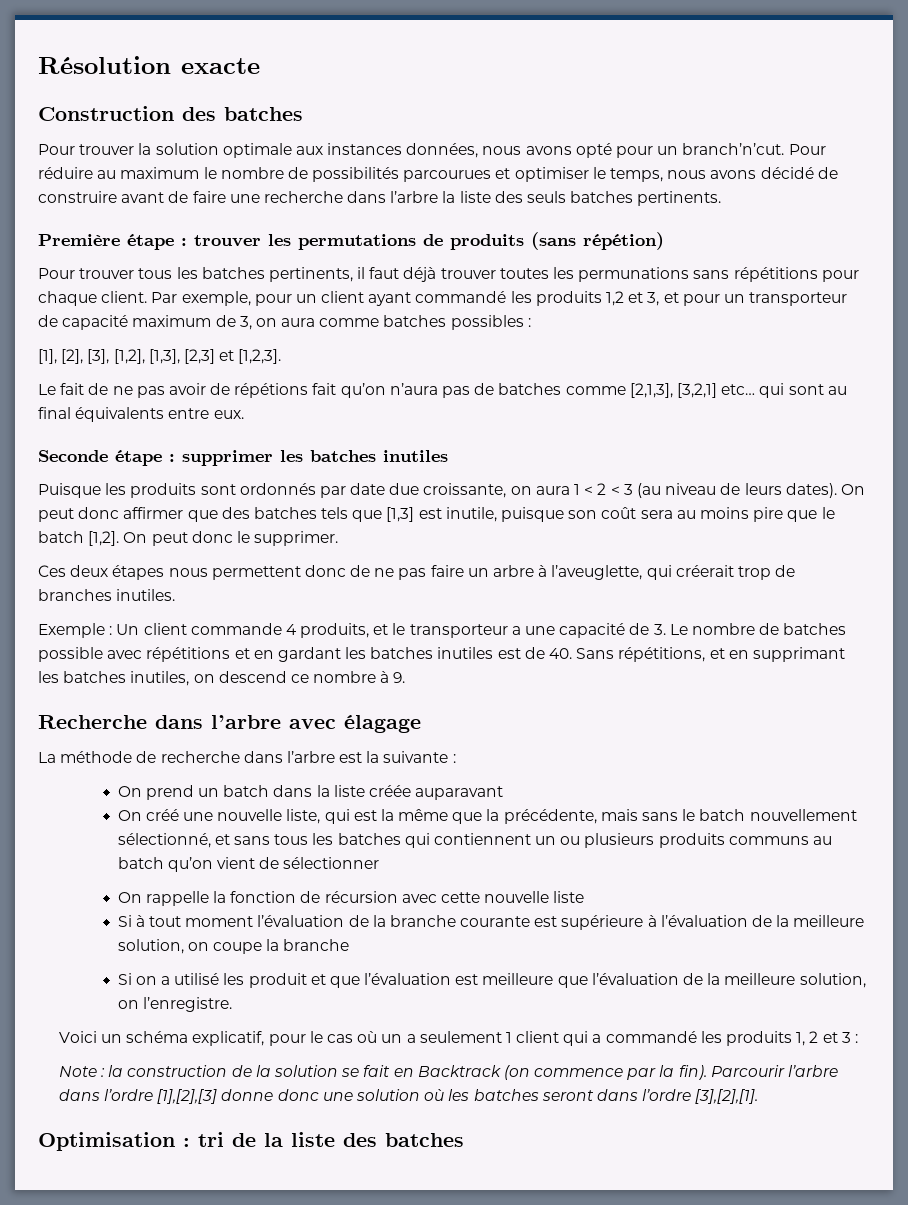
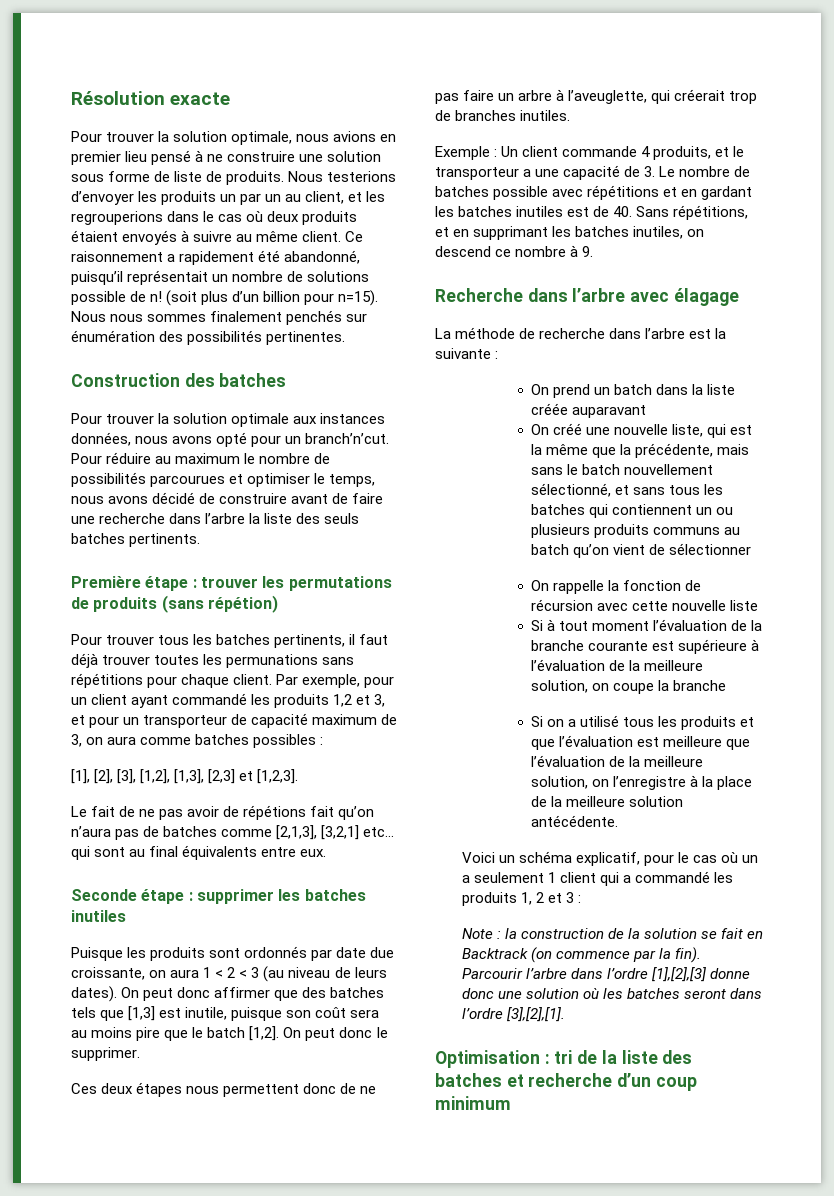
+ Pour trouver la solution optimale, nous avions en premier lieu pensé à ne construire une solution sous forme de liste de produits. Nous testerions d’envoyer les produits un par un au client, et les regrouperions dans le cas où deux produits étaient envoyés à suivre au même client. Ce raisonnement a rapidement été abandonné, puisqu’il représentait un nombre de solutions possible de n! (soit plus d’un billion pour n=15). Nous nous sommes finalement penchés sur énumération des possibilités pertinentes.
- Si on a utilisé les produit et que l’évaluation est meilleure que l’évaluation de la meilleure solution, on l’enregistre.
+ Si on a utilisé tous les produits et que l’évaluation est meilleure que l’évaluation de la meilleure solution, on l’enregistre à la place de la meilleure solution antécédente.
- Optimisation : tri de la liste des batches
+ Optimisation : tri de la liste des batches et recherche d’un coup minimum

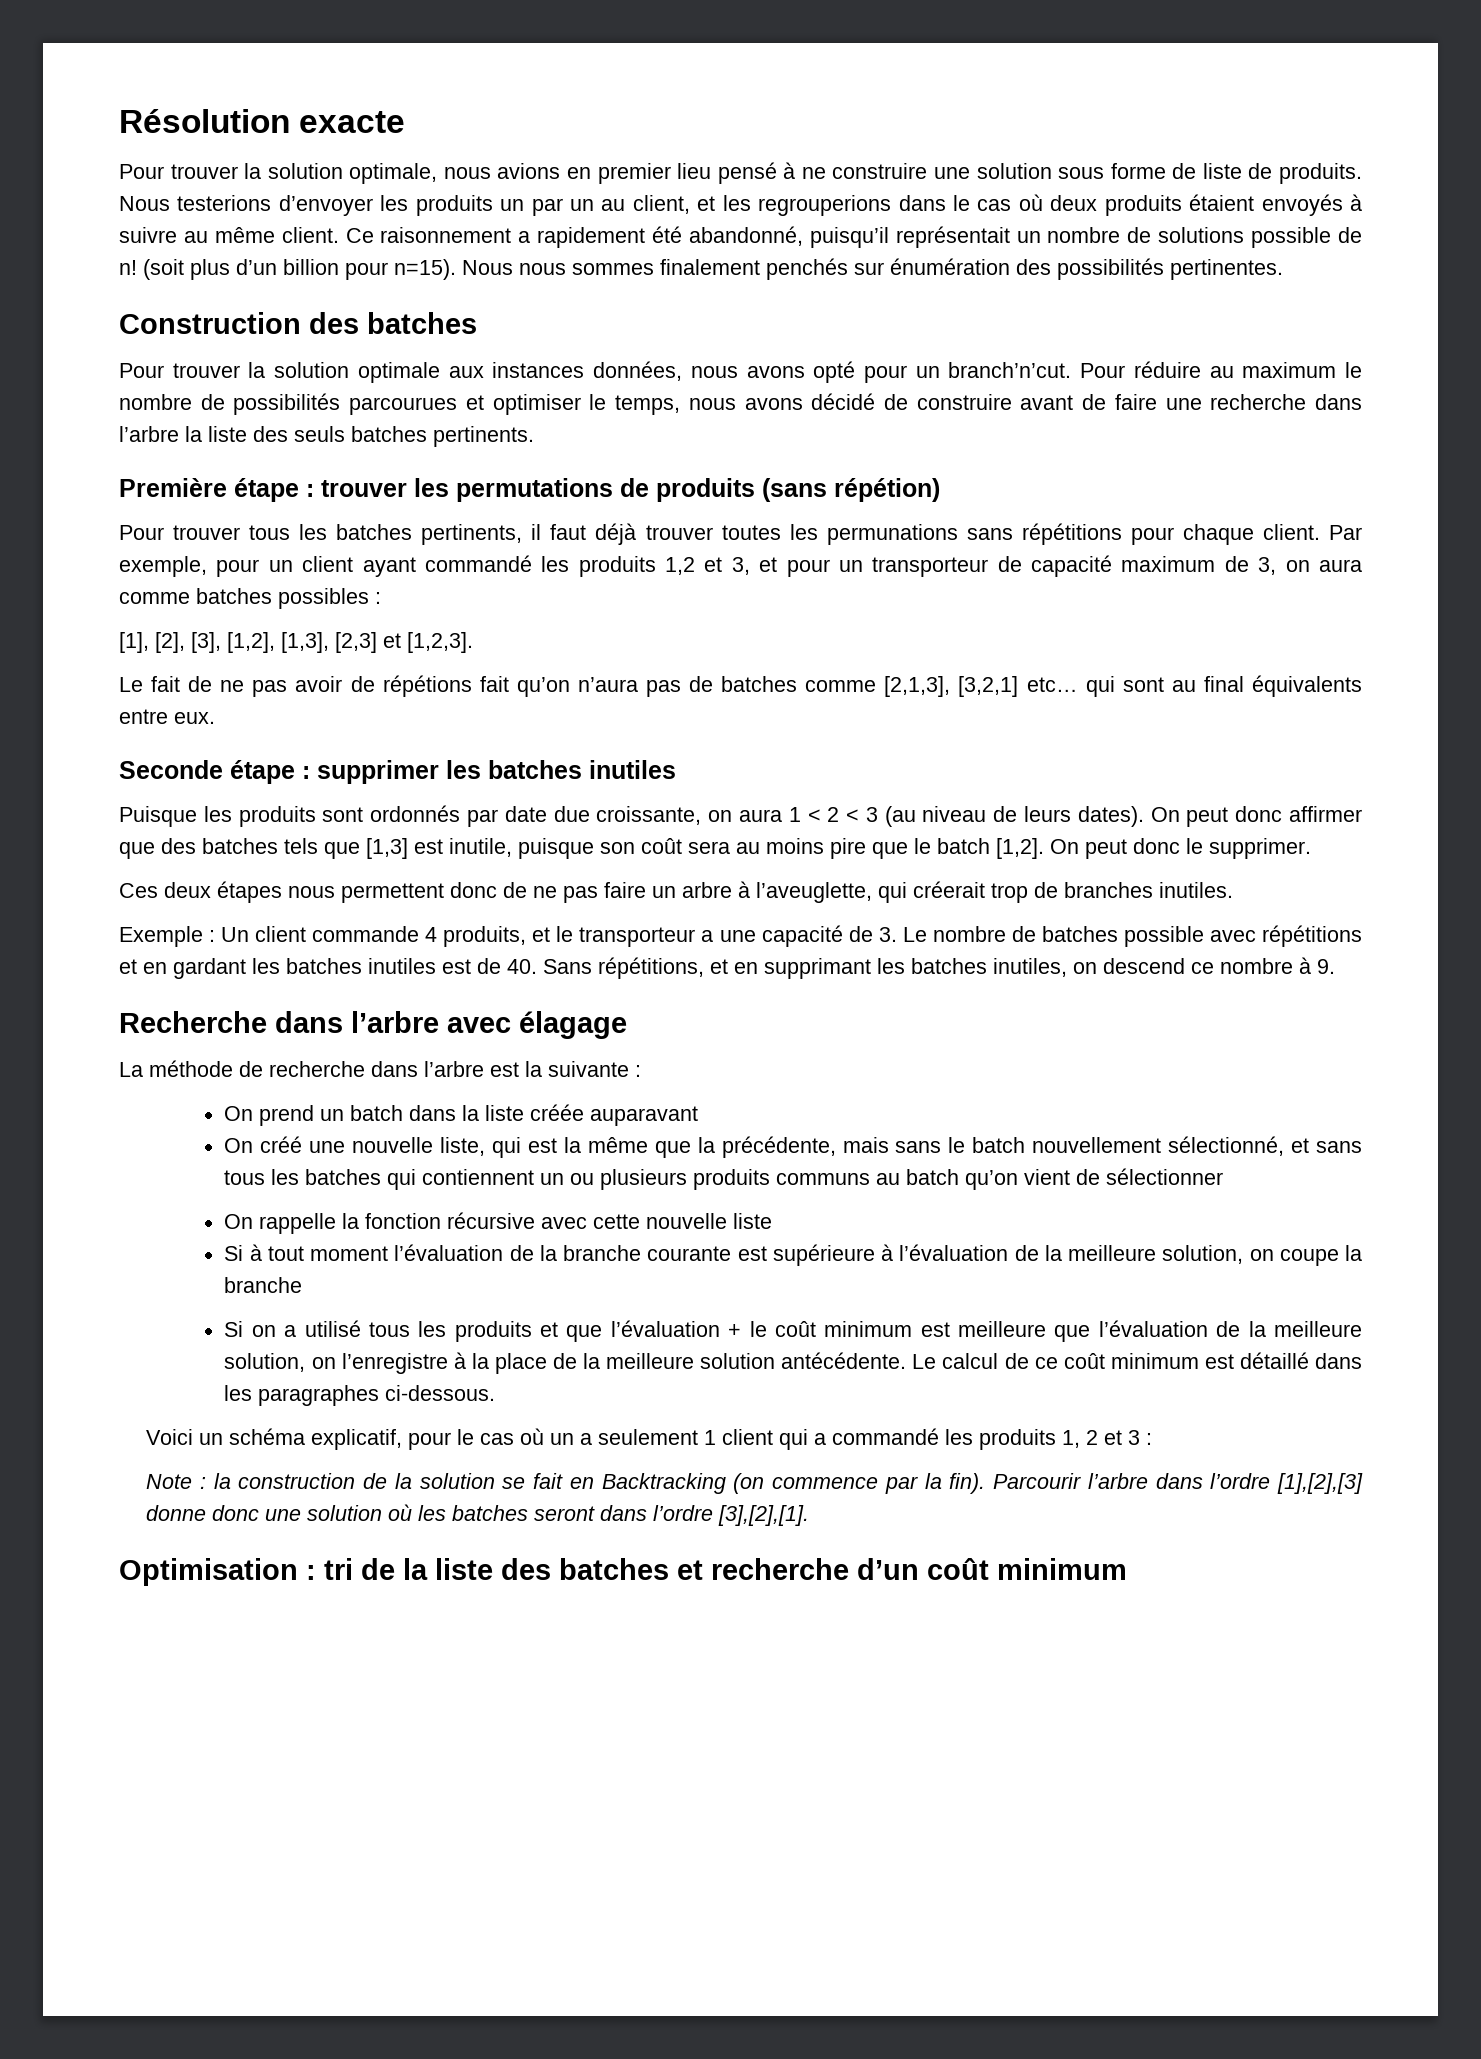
- On rappelle la fonction de récursion avec cette nouvelle liste
+ On rappelle la fonction récursive avec cette nouvelle liste
- Si on a utilisé tous les produits et que l’évaluation est meilleure que l’évaluation de la meilleure solution, on l’enregistre à la place de la meilleure solution antécédente.
+ Si on a utilisé tous les produits et que l’évaluation + le coût minimum est meilleure que l’évaluation de la meilleure solution, on l’enregistre à la place de la meilleure solution antécédente. Le calcul de ce coût minimum est détaillé dans les paragraphes ci-dessous.
- Note : la construction de la solution se fait en Backtrack (on commence par la fin).
+ Note : la construction de la solution se fait en Backtracking (on commence par la fin).
- Optimisation : tri de la liste des batches et recherche d’un coup minimum
+ Optimisation : tri de la liste des batches et recherche d’un coût minimum

